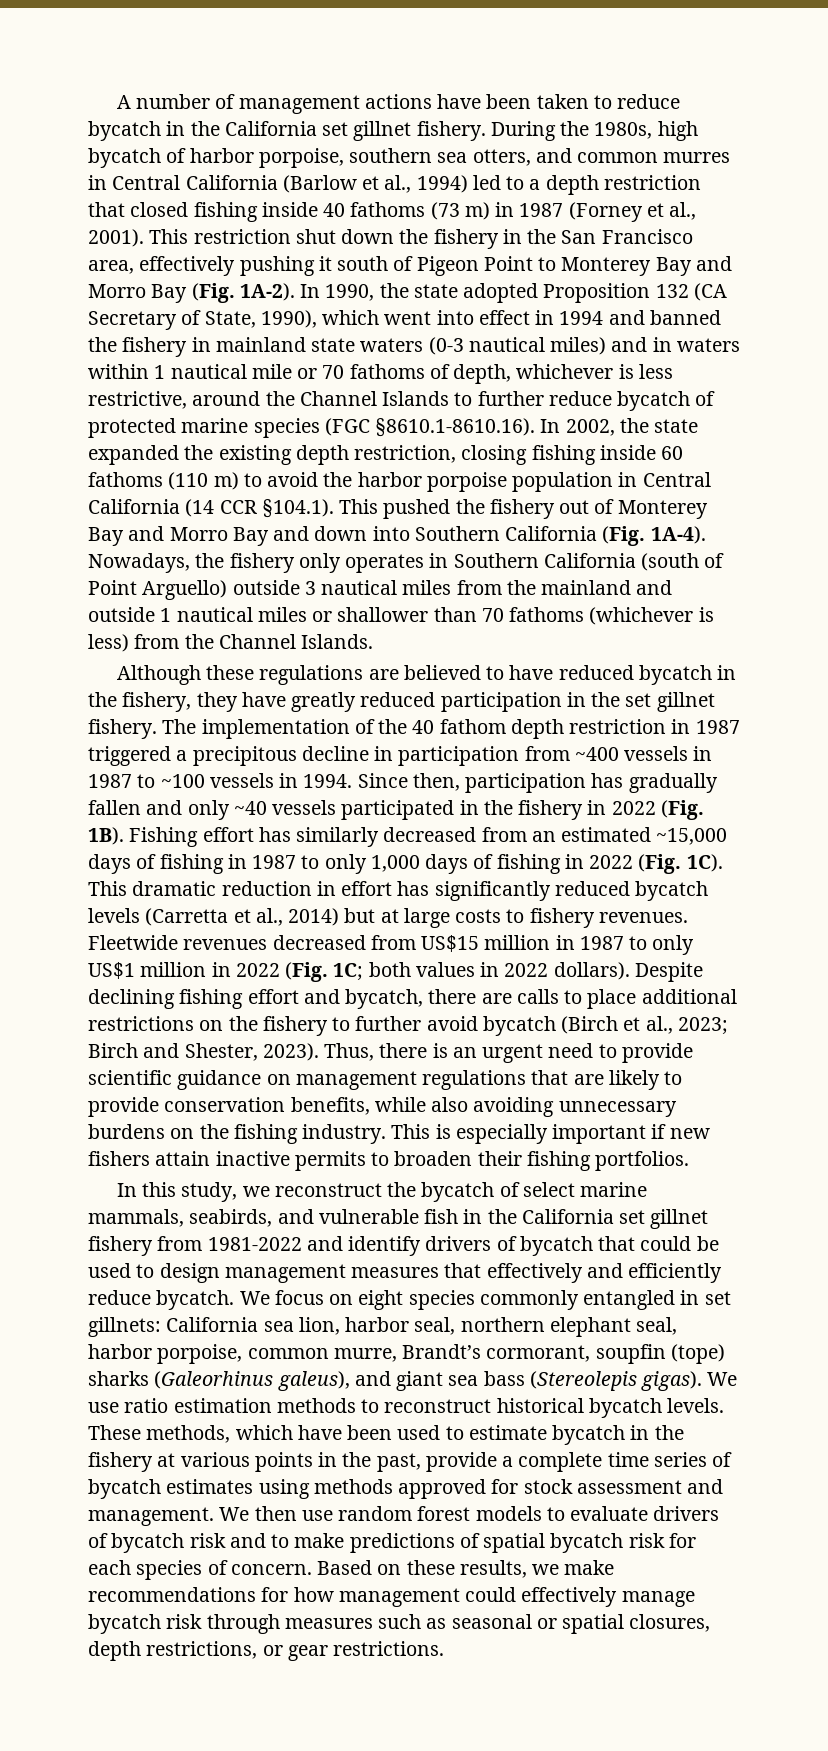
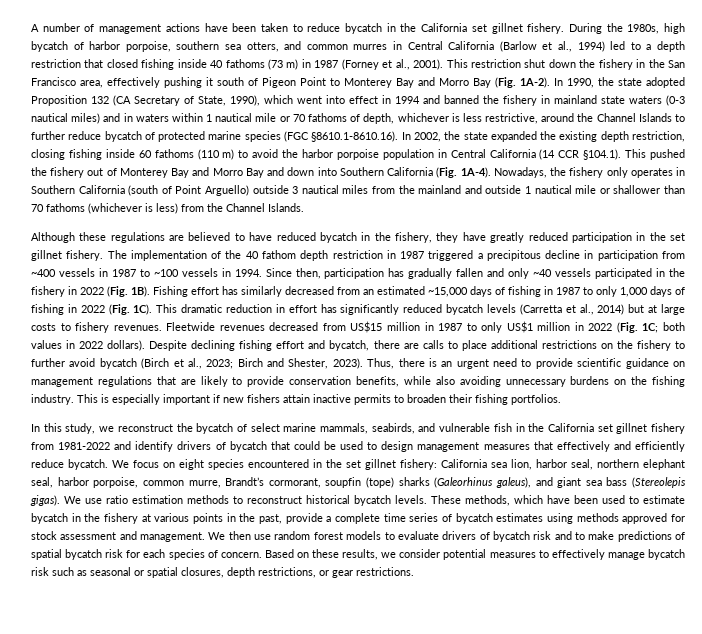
- Nowadays, the fishery only operates in Southern California (south of Point Arguello) outside 3 nautical miles from the mainland and outside 1 nautical miles or shallower than 70 fathoms (whichever is less) from the Channel Islands.
+ Nowadays, the fishery only operates in Southern California (south of Point Arguello) outside 3 nautical miles from the mainland and outside 1 nautical mile or shallower than 70 fathoms (whichever is less) from the Channel Islands.
- We focus on eight species commonly entangled in set gillnets: California sea lion, harbor seal, northern elephant seal, harbor porpoise, common murre, Brandt’s cormorant, soupfin (tope) sharks (Galeorhinus galeus), and giant sea bass (Stereolepis gigas).
+ We focus on eight species encountered in the set gillnet fishery: California sea lion, harbor seal, northern elephant seal, harbor porpoise, common murre, Brandt’s cormorant, soupfin (tope) sharks (Galeorhinus galeus), and giant sea bass (Stereolepis gigas).
- Based on these results, we make recommendations for how management could effectively manage bycatch risk through measures such as seasonal or spatial closures, depth restrictions, or gear restrictions.
+ Based on these results, we consider potential measures to effectively manage bycatch risk such as seasonal or spatial closures, depth restrictions, or gear restrictions.

